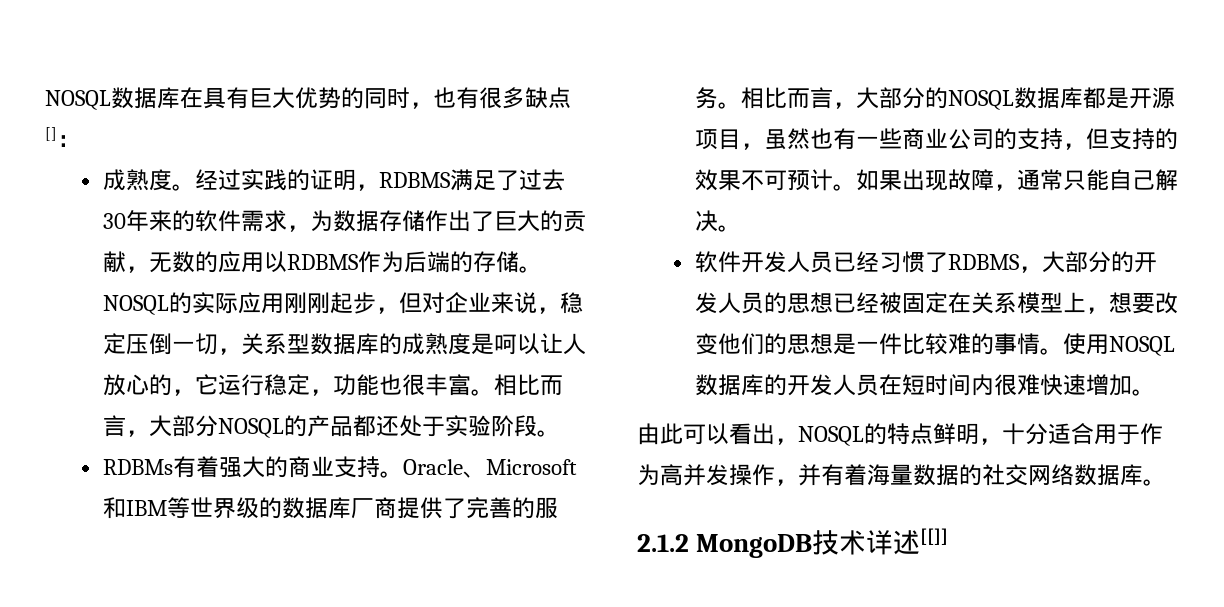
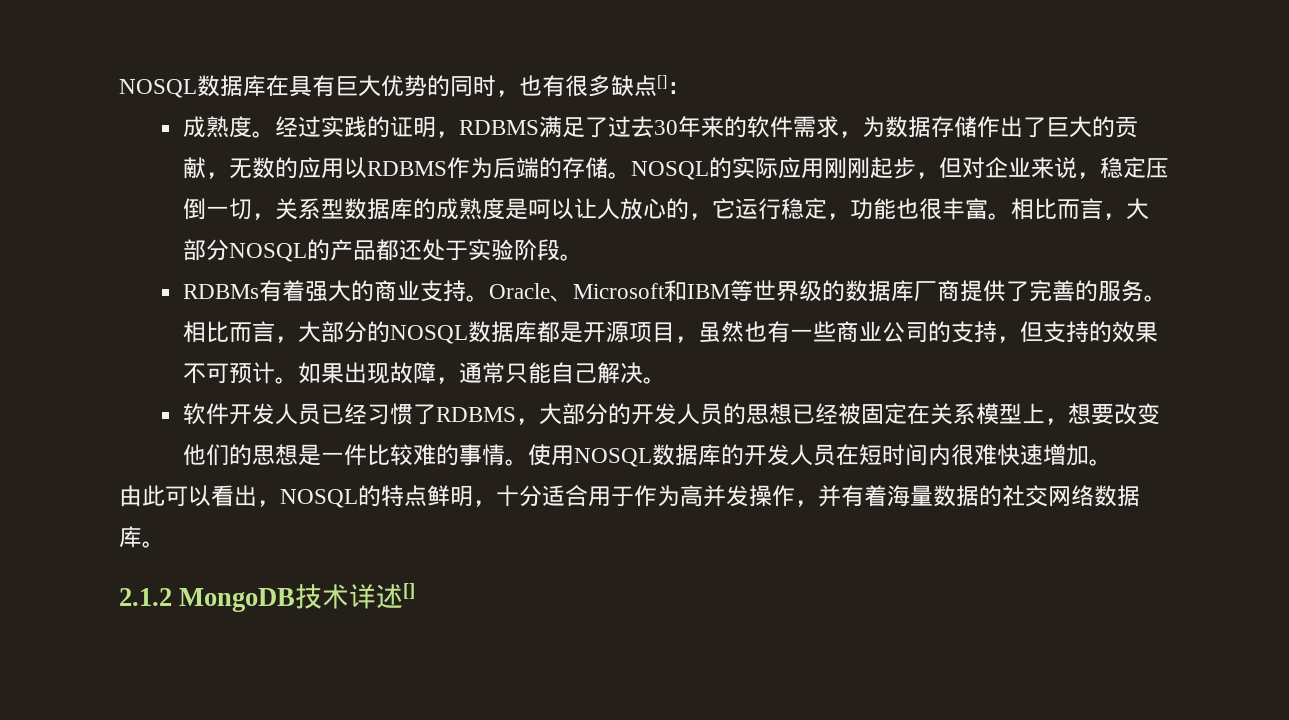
- 2.1.2 MongoDB技术详述[[]]
+ 2.1.2 MongoDB技术详述[]

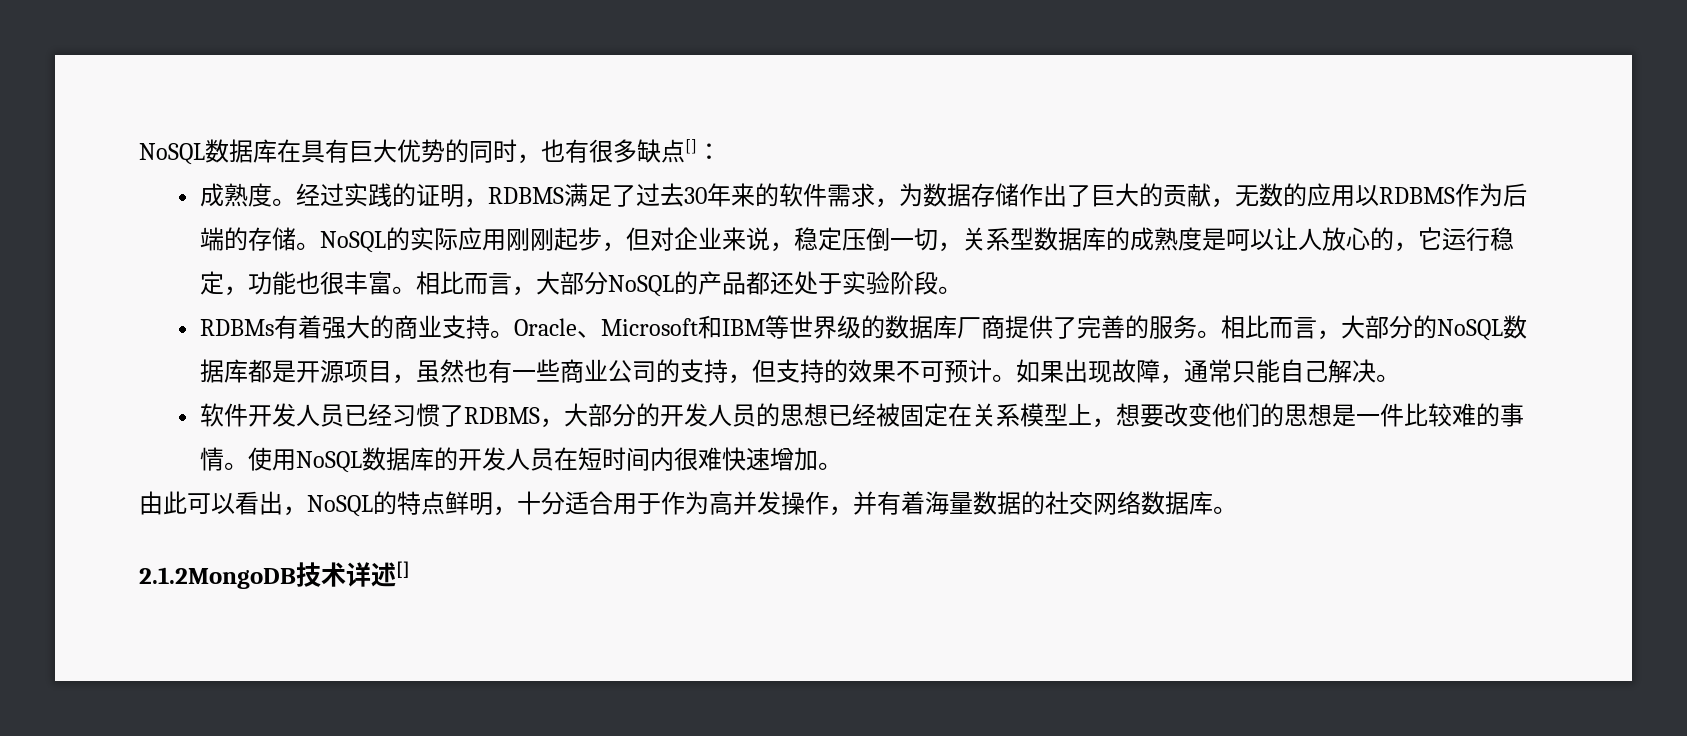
- NOSQL数据库在具有巨大优势的同时，也有很多缺点[]：
+ NoSQL数据库在具有巨大优势的同时，也有很多缺点[]：
- NOSQL的实际应用刚刚起步，但对企业来说，稳定压倒一切，关系型数据库的成熟度是呵以让人放心的，它运行稳定，功能也很丰富。
+ NoSQL的实际应用刚刚起步，但对企业来说，稳定压倒一切，关系型数据库的成熟度是呵以让人放心的，它运行稳定，功能也很丰富。
- 相比而言，大部分NOSQL的产品都还处于实验阶段。
+ 相比而言，大部分NoSQL的产品都还处于实验阶段。
- 相比而言，大部分的NOSQL数据库都是开源项目，虽然也有一些商业公司的支持，但支持的效果不可预计。
+ 相比而言，大部分的NoSQL数据库都是开源项目，虽然也有一些商业公司的支持，但支持的效果不可预计。
- 使用NOSQL数据库的开发人员在短时间内很难快速增加。
+ 使用NoSQL数据库的开发人员在短时间内很难快速增加。
- 由此可以看出，NOSQL的特点鲜明，十分适合用于作为高并发操作，并有着海量数据的社交网络数据库。
+ 由此可以看出，NoSQL的特点鲜明，十分适合用于作为高并发操作，并有着海量数据的社交网络数据库。
- 2.1.2 MongoDB技术详述[]
+ 2.1.2MongoDB技术详述[]

